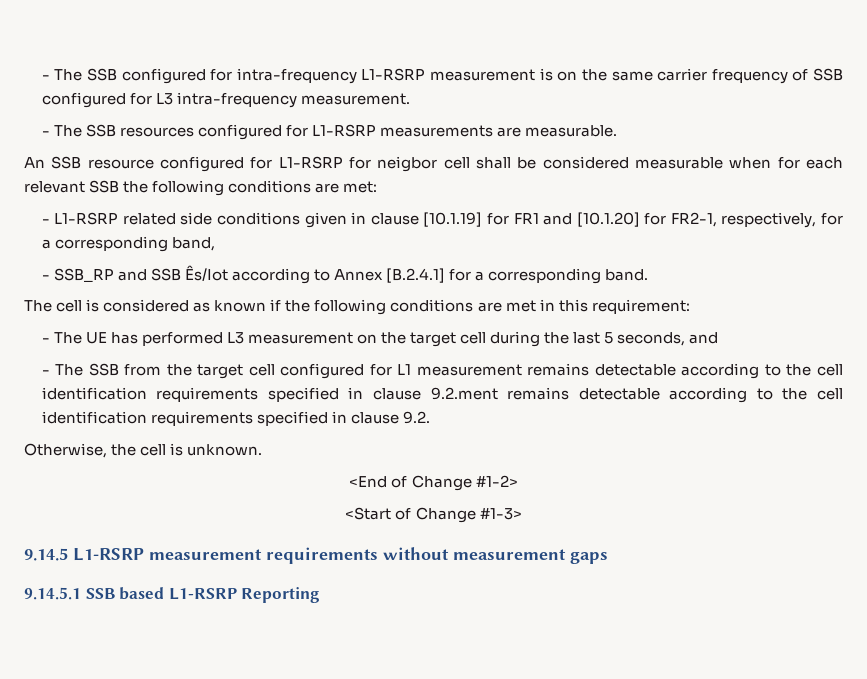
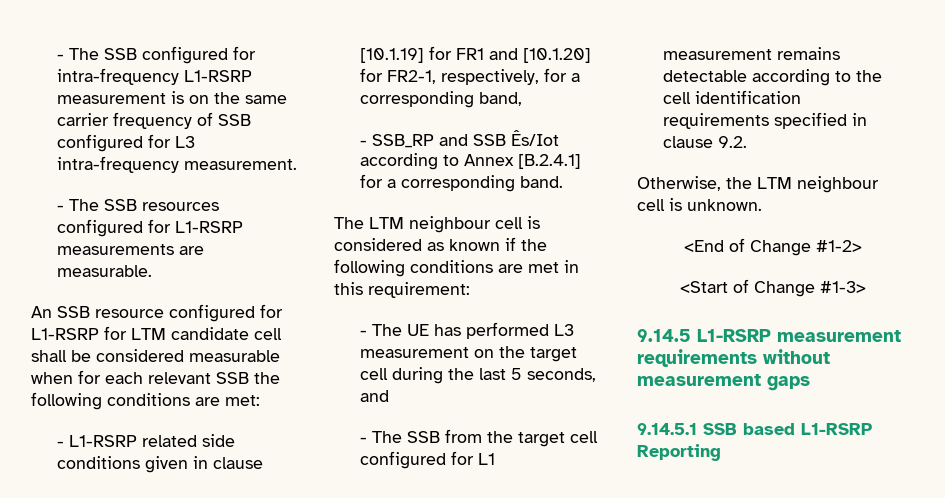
- An SSB resource configured for L1-RSRP for neigbor cell shall be considered measurable when for each relevant SSB the following conditions are met:
+ An SSB resource configured for L1-RSRP for LTM candidate cell shall be considered measurable when for each relevant SSB the following conditions are met:
- The cell is considered as known if the following conditions are met in this requirement:
+ The LTM neighbour cell is considered as known if the following conditions are met in this requirement:
- - The SSB from the target cell configured for L1 measurement remains detectable according to the cell identification requirements specified in clause 9.2.ment remains detectable according to the cell identification requirements specified in clause 9.2.
+ - The SSB from the target cell configured for L1 measurement remains detectable according to the cell identification requirements specified in clause 9.2.
- Otherwise, the cell is unknown.
+ Otherwise, the LTM neighbour cell is unknown.

